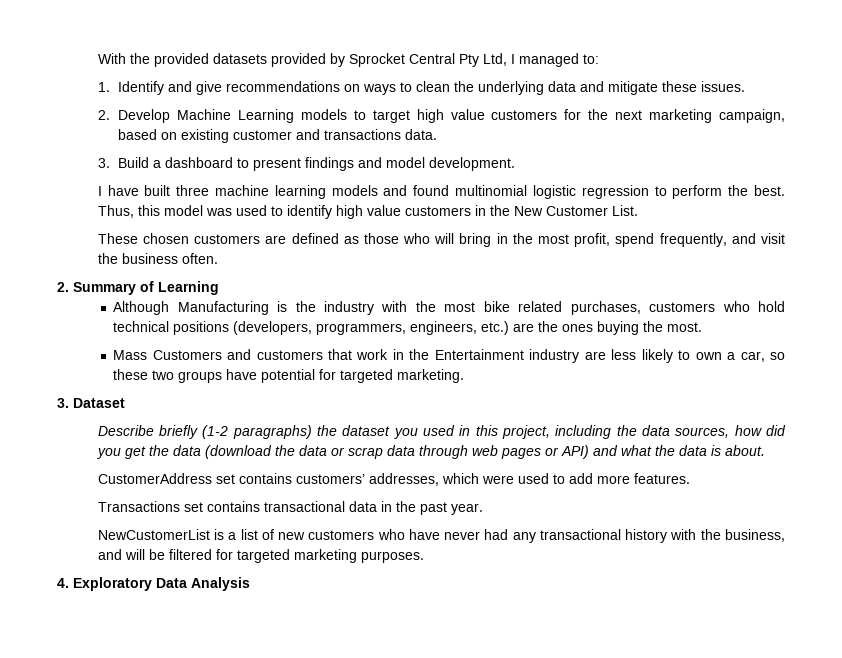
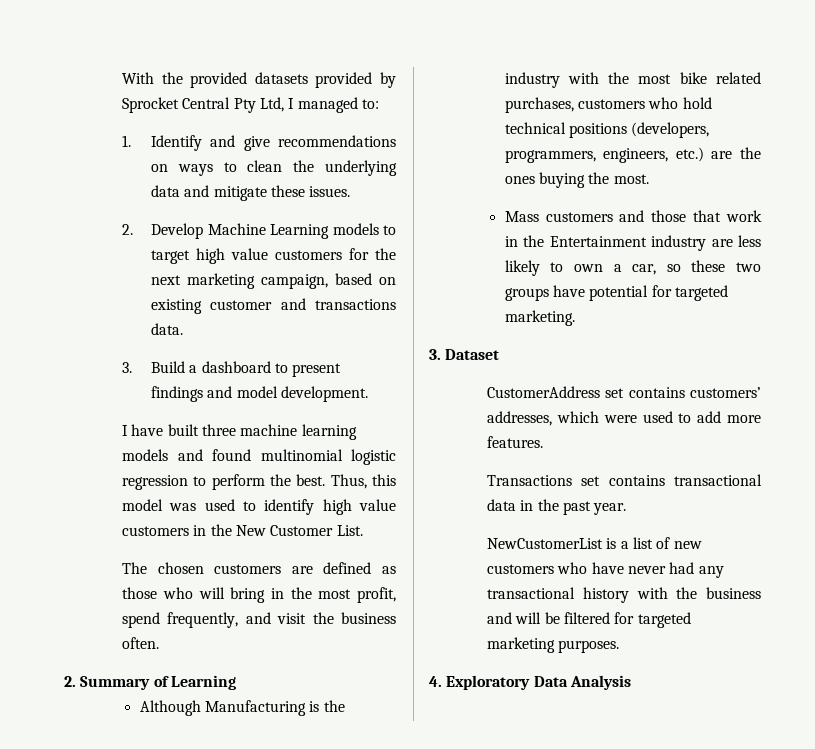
- These chosen customers are defined as those who will bring in the most profit, spend frequently, and visit the business often.
+ The chosen customers are defined as those who will bring in the most profit, spend frequently, and visit the business often.
- Mass Customers and customers that work in the Entertainment industry are less likely to own a car, so these two groups have potential for targeted marketing.
+ Mass customers and those that work in the Entertainment industry are less likely to own a car, so these two groups have potential for targeted marketing.
- Describe briefly (1-2 paragraphs) the dataset you used in this project, including the data sources, how did you get the data (download the data or scrap data through web pages or API) and what the data is about.
- NewCustomerList is a list of new customers who have never had any transactional history with the business, and will be filtered for targeted marketing purposes.
+ NewCustomerList is a list of new customers who have never had any transactional history with the business and will be filtered for targeted marketing purposes.

